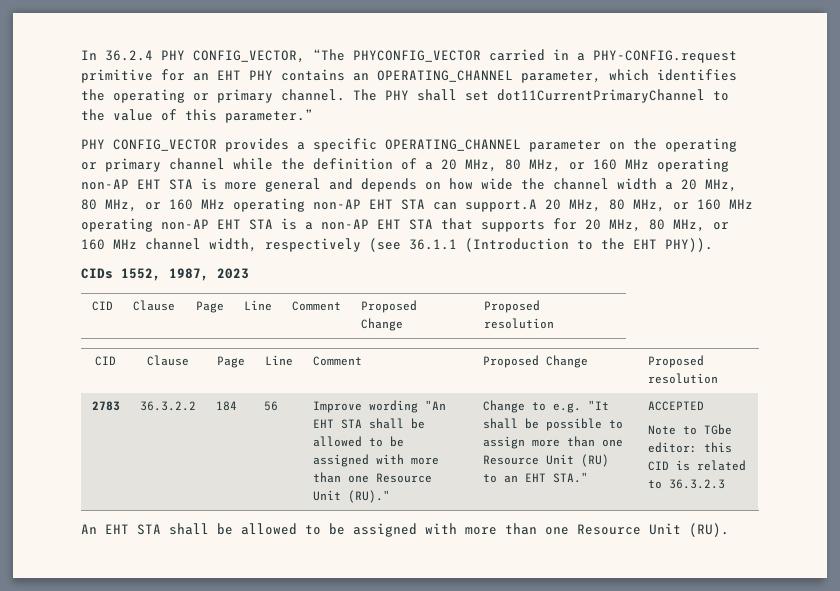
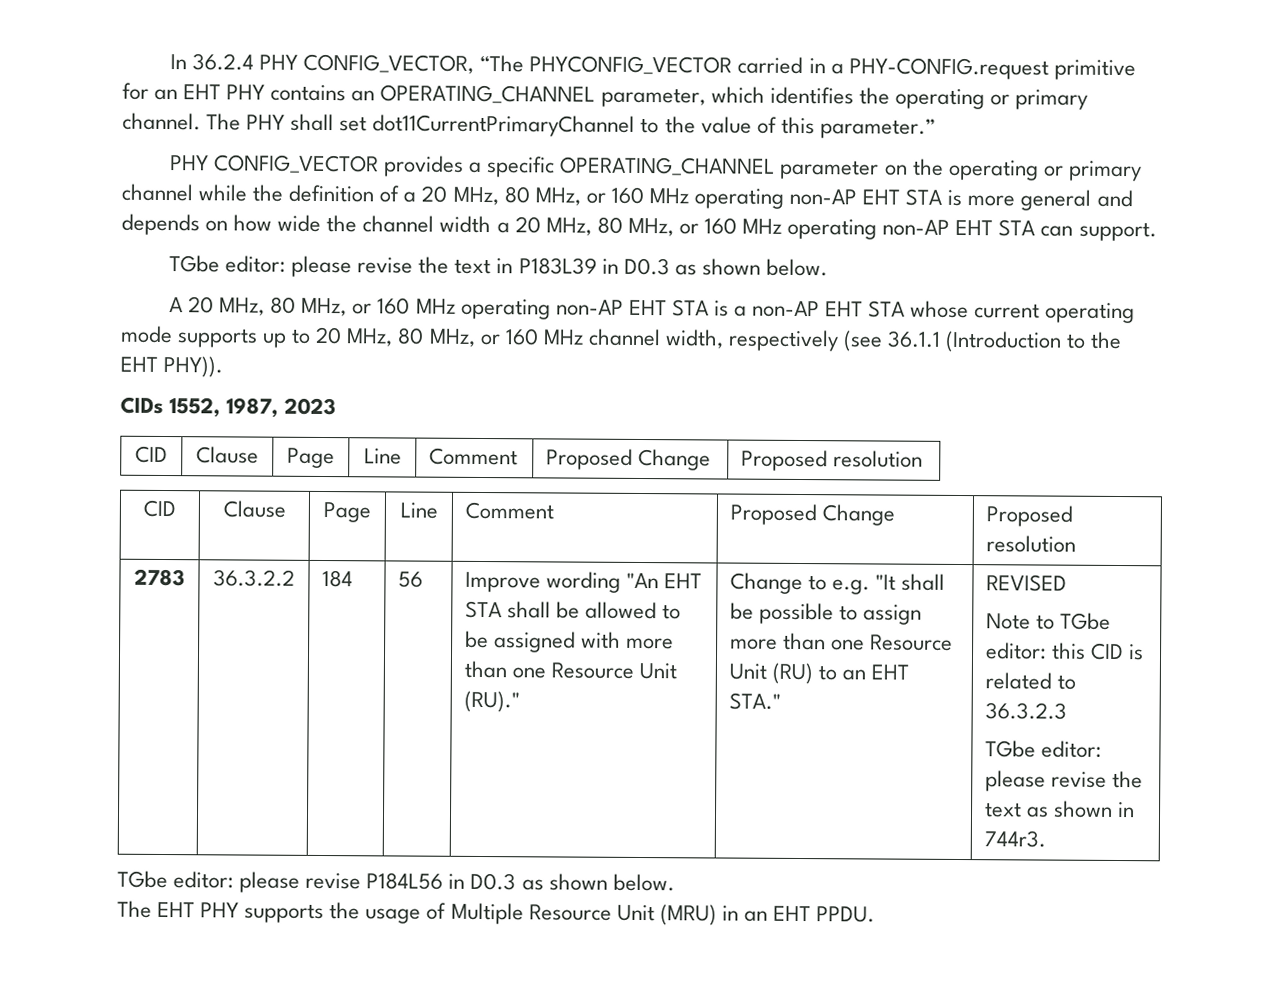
- PHY CONFIG_VECTOR provides a specific OPERATING_CHANNEL parameter on the operating or primary channel while the definition of a 20 MHz, 80 MHz, or 160 MHz operating non-AP EHT STA is more general and depends on how wide the channel width a 20 MHz, 80 MHz, or 160 MHz operating non-AP EHT STA can support.A 20 MHz, 80 MHz, or 160 MHz operating non-AP EHT STA is a non-AP EHT STA that supports for 20 MHz, 80 MHz, or 160 MHz channel width, respectively (see 36.1.1 (Introduction to the EHT PHY)).
+ PHY CONFIG_VECTOR provides a specific OPERATING_CHANNEL parameter on the operating or primary channel while the definition of a 20 MHz, 80 MHz, or 160 MHz operating non-AP EHT STA is more general and depends on how wide the channel width a 20 MHz, 80 MHz, or 160 MHz operating non-AP EHT STA can support.
+ TGbe editor: please revise the text in P183L39 in D0.3 as shown below.
+ A 20 MHz, 80 MHz, or 160 MHz operating non-AP EHT STA is a non-AP EHT STA whose current operating mode supports up to 20 MHz, 80 MHz, or 160 MHz channel width, respectively (see 36.1.1 (Introduction to the EHT PHY)).
- ACCEPTED
+ REVISED
- An EHT STA shall be allowed to be assigned with more than one Resource Unit (RU).
+ TGbe editor: please revise the text as shown in 744r3.
+ TGbe editor: please revise P184L56 in D0.3 as shown below.
+ The EHT PHY supports the usage of Multiple Resource Unit (MRU) in an EHT PPDU.

